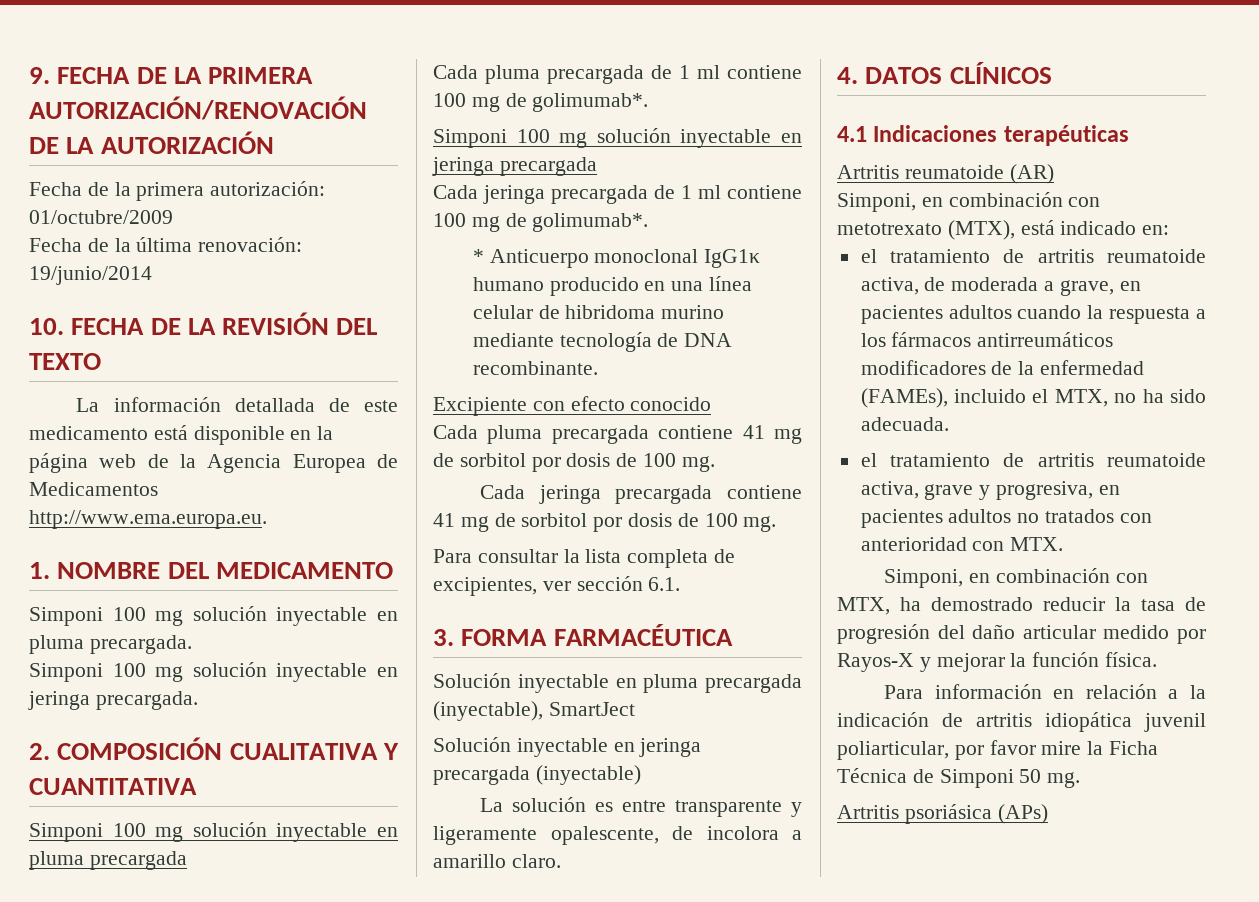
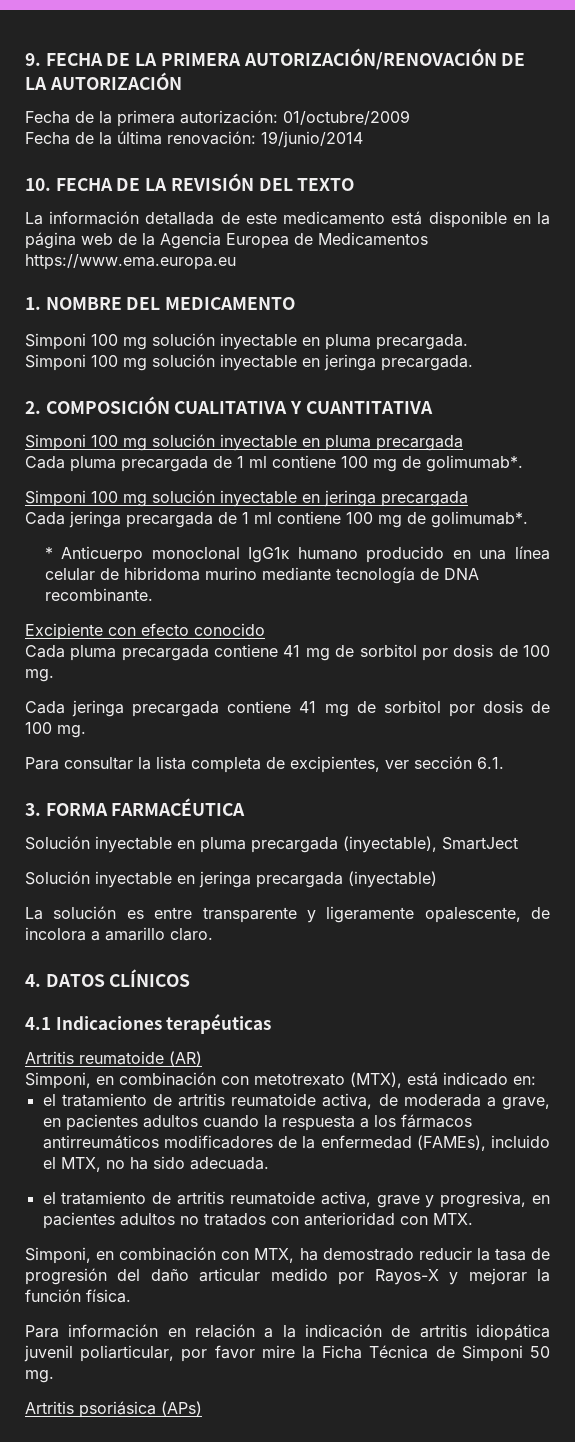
- La información detallada de este medicamento está disponible en la página web de la Agencia Europea de Medicamentos http://www.ema.europa.eu.
+ La información detallada de este medicamento está disponible en la página web de la Agencia Europea de Medicamentos https://www.ema.europa.eu

